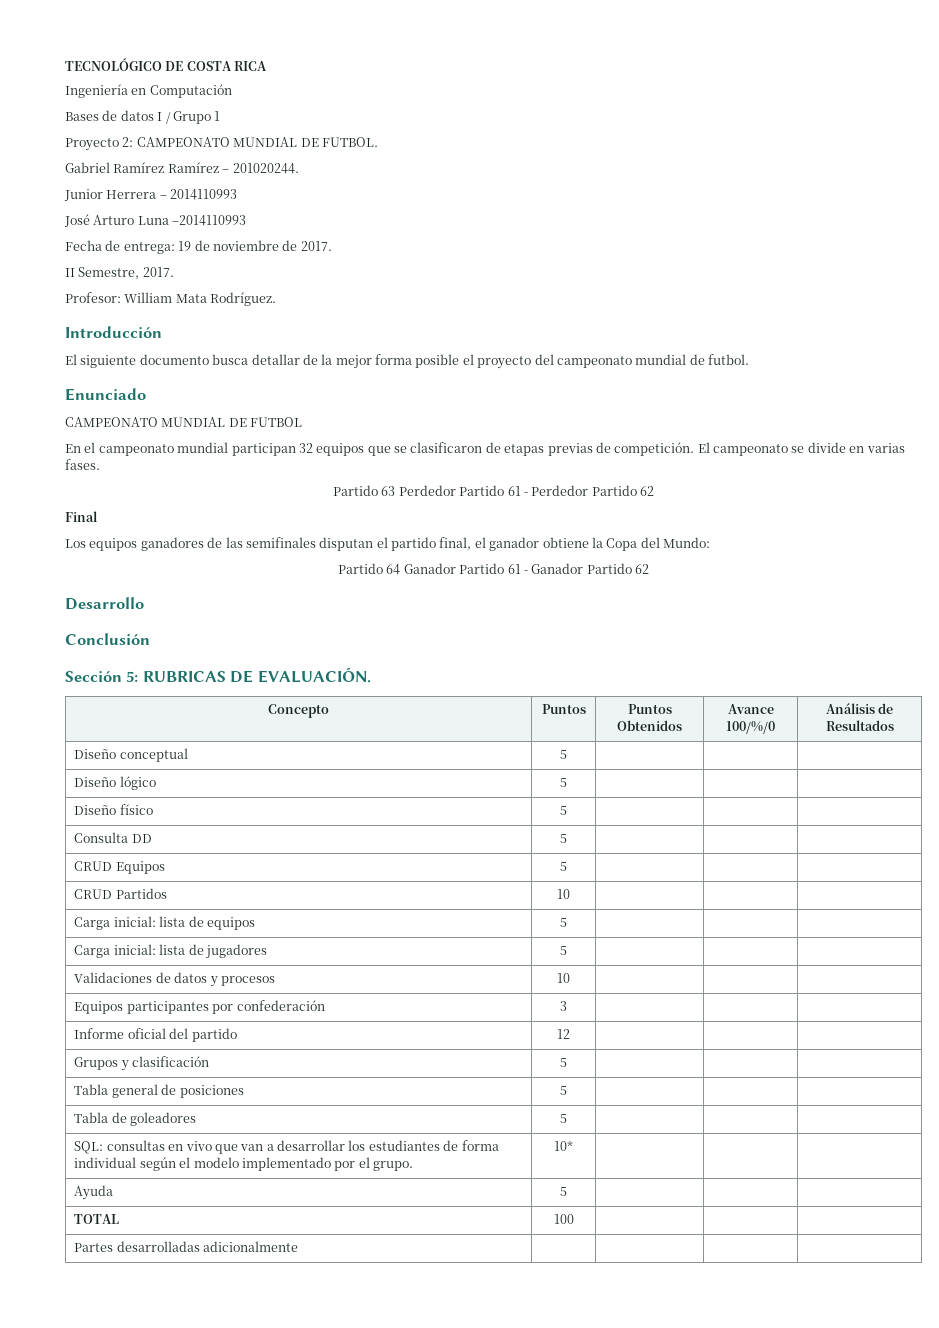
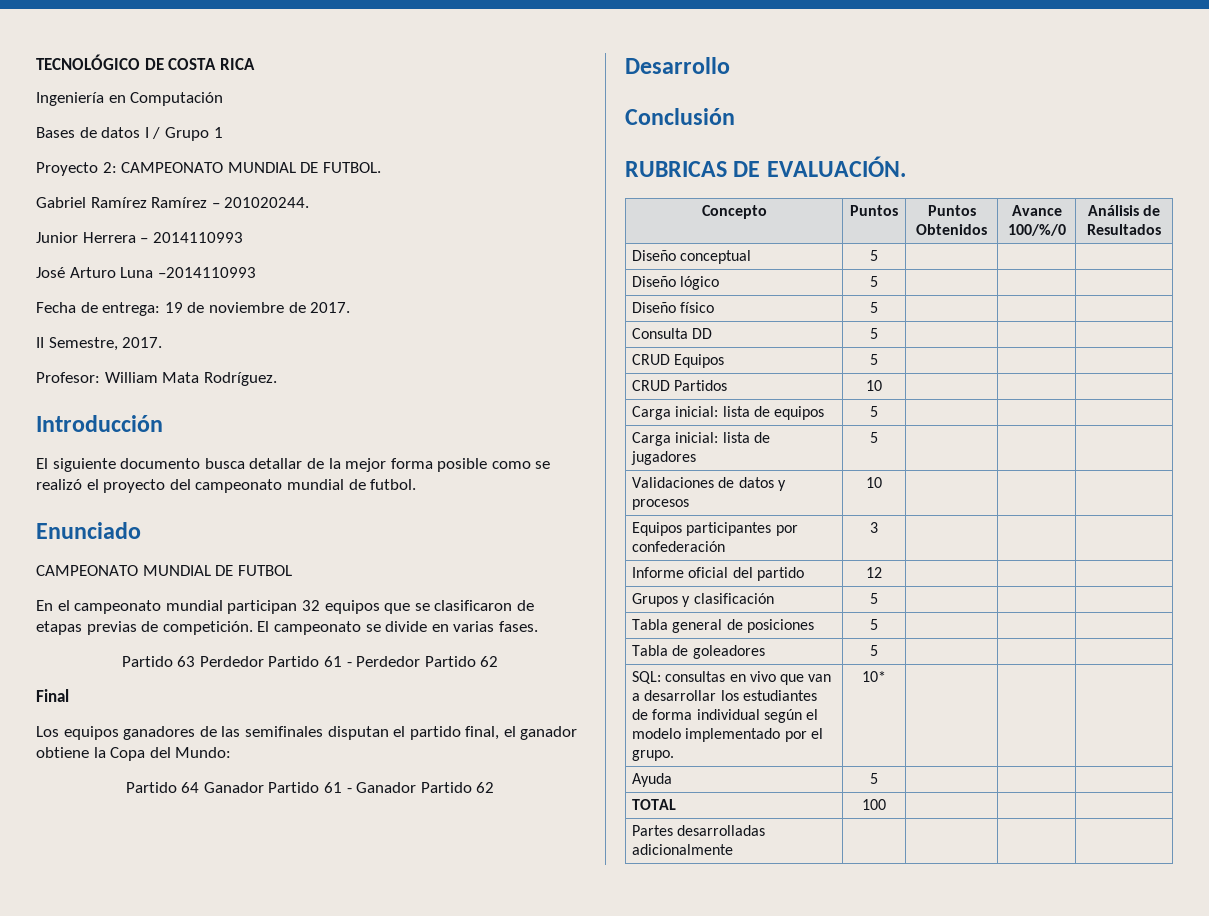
- El siguiente documento busca detallar de la mejor forma posible el proyecto del campeonato mundial de futbol.
+ El siguiente documento busca detallar de la mejor forma posible como se realizó el proyecto del campeonato mundial de futbol.
- Sección 5: RUBRICAS DE EVALUACIÓN.
+ RUBRICAS DE EVALUACIÓN.

